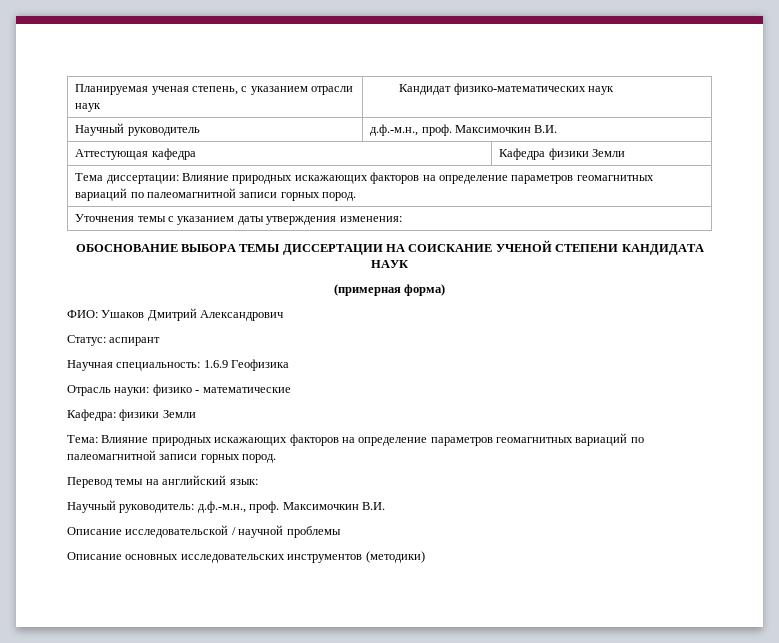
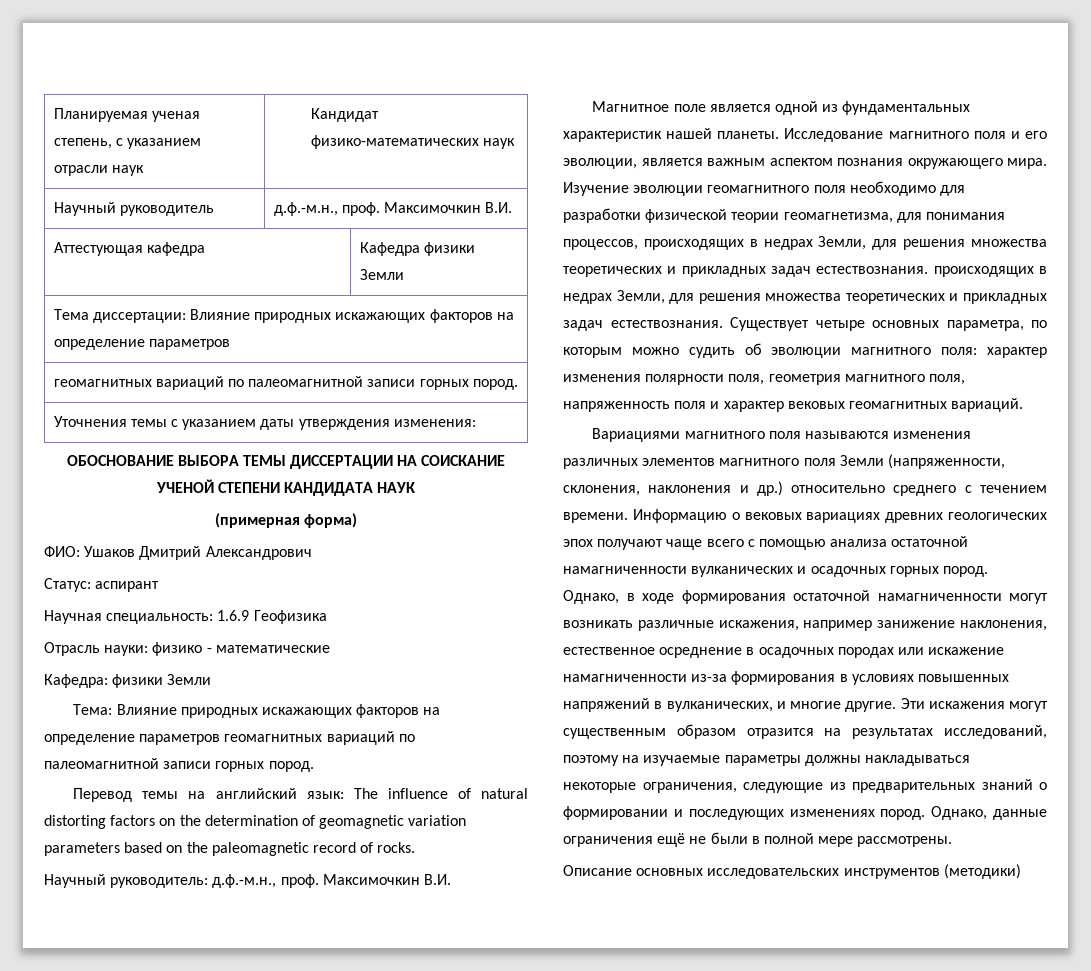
- Тема диссертации: Влияние природных искажающих факторов на определение параметров геомагнитных вариаций по палеомагнитной записи горных пород.
+ Тема диссертации: Влияние природных искажающих факторов на определение параметров
+ геомагнитных вариаций по палеомагнитной записи горных пород.
- Перевод темы на английский язык:
+ Перевод темы на английский язык: The influence of natural distorting factors on the determination of geomagnetic variation parameters based on the paleomagnetic record of rocks.
- Описание исследовательской / научной проблемы
+ Магнитное поле является одной из фундаментальных характеристик нашей планеты. Исследование магнитного поля и его эволюции, является важным аспектом познания окружающего мира. Изучение эволюции геомагнитного поля необходимо для разработки физической теории геомагнетизма, для понимания процессов, происходящих в недрах Земли, для решения множества теоретических и прикладных задач естествознания. происходящих в недрах Земли, для решения множества теоретических и прикладных задач естествознания. Существует четыре основных параметра, по которым можно судить об эволюции магнитного поля: характер изменения полярности поля, геометрия магнитного поля, напряженность поля и характер вековых геомагнитных вариаций.
+ Вариациями магнитного поля называются изменения различных элементов магнитного поля Земли (напряженности, склонения, наклонения и др.) относительно среднего с течением времени. Информацию о вековых вариациях древних геологических эпох получают чаще всего с помощью анализа остаточной намагниченности вулканических и осадочных горных пород. Однако, в ходе формирования остаточной намагниченности могут возникать различные искажения, например занижение наклонения, естественное осреднение в осадочных породах или искажение намагниченности из-за формирования в условиях повышенных напряжений в вулканических, и многие другие. Эти искажения могут существенным образом отразится на результатах исследований, поэтому на изучаемые параметры должны накладываться некоторые ограничения, следующие из предварительных знаний о формировании и последующих изменениях пород. Однако, данные ограничения ещё не были в полной мере рассмотрены.

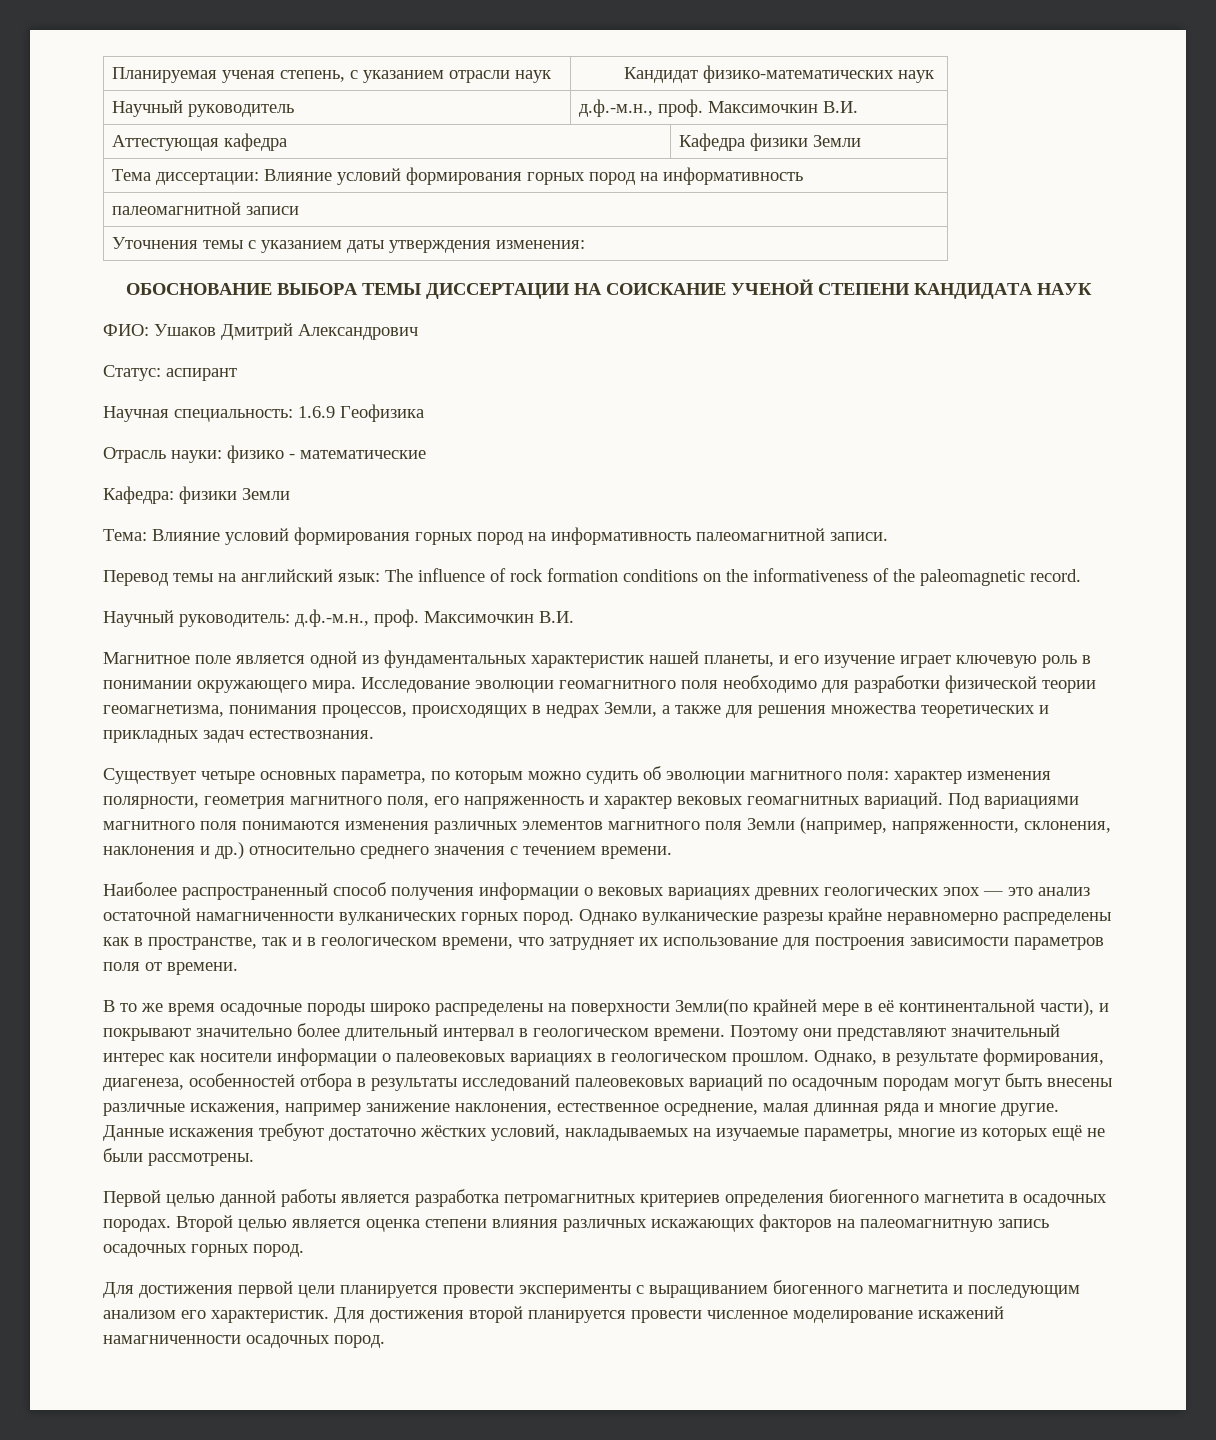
- Тема диссертации: Влияние природных искажающих факторов на определение параметров
- геомагнитных вариаций по палеомагнитной записи горных пород.
+ Тема диссертации: Влияние условий формирования горных пород на информативность
+ палеомагнитной записи
- (примерная форма)
- Тема: Влияние природных искажающих факторов на определение параметров геомагнитных вариаций по палеомагнитной записи горных пород.
+ Тема: Влияние условий формирования горных пород на информативность палеомагнитной записи.
- Перевод темы на английский язык: The influence of natural distorting factors on the determination of geomagnetic variation parameters based on the paleomagnetic record of rocks.
+ Перевод темы на английский язык: The influence of rock formation conditions on the informativeness of the paleomagnetic record.
- Магнитное поле является одной из фундаментальных характеристик нашей планеты. Исследование магнитного поля и его эволюции, является важным аспектом познания окружающего мира.
+ Магнитное поле является одной из фундаментальных характеристик нашей планеты, и его изучение играет ключевую роль в понимании окружающего мира.
- Изучение эволюции геомагнитного поля необходимо для разработки физической теории геомагнетизма, для понимания процессов, происходящих в недрах Земли, для решения множества теоретических и прикладных задач естествознания. происходящих в недрах Земли, для решения множества теоретических и прикладных задач естествознания. Существует четыре основных параметра, по которым можно судить об эволюции магнитного поля:
+ Исследование эволюции геомагнитного поля необходимо для разработки физической теории геомагнетизма, понимания процессов, происходящих в недрах Земли, а также для решения множества теоретических и прикладных задач естествознания.
+ Существует четыре основных параметра, по которым можно судить об эволюции магнитного поля:
- характер изменения полярности поля, геометрия магнитного поля, напряженность поля и характер вековых геомагнитных вариаций.
- Вариациями магнитного поля называются изменения различных элементов магнитного поля Земли (напряженности, склонения, наклонения и др.) относительно среднего с течением времени. Информацию о вековых вариациях древних геологических эпох получают чаще всего с помощью анализа остаточной намагниченности вулканических и осадочных горных пород. Однако, в ходе формирования остаточной намагниченности могут возникать различные искажения, например занижение наклонения, естественное осреднение в осадочных породах или искажение намагниченности из-за формирования в условиях повышенных напряжений в вулканических, и многие другие. Эти искажения могут существенным образом отразится на результатах исследований, поэтому на изучаемые параметры должны накладываться некоторые ограничения, следующие из предварительных знаний о формировании и последующих изменениях пород. Однако, данные ограничения ещё не были в полной мере рассмотрены.
- Описание основных исследовательских инструментов (методики)
+ характер изменения полярности, геометрия магнитного поля, его напряженность и характер вековых геомагнитных вариаций. Под вариациями магнитного поля понимаются изменения различных элементов магнитного поля Земли (например, напряженности, склонения, наклонения и др.) относительно среднего значения с течением времени.
+ Наиболее распространенный способ получения информации о вековых вариациях древних геологических эпох — это анализ остаточной намагниченности вулканических горных пород. Однако вулканические разрезы крайне неравномерно распределены как в пространстве, так и в геологическом времени, что затрудняет их использование для построения зависимости параметров поля от времени.
+ В то же время осадочные породы широко распределены на поверхности Земли(по крайней мере в её континентальной части), и покрывают значительно более длительный интервал в геологическом времени. Поэтому они представляют значительный интерес как носители информации о палеовековых вариациях в геологическом прошлом. Однако, в результате формирования, диагенеза, особенностей отбора в результаты исследований палеовековых вариаций по осадочным породам могут быть внесены различные искажения, например занижение наклонения, естественное осреднение, малая длинная ряда и многие другие. Данные искажения требуют достаточно жёстких условий, накладываемых на изучаемые параметры, многие из которых ещё не были рассмотрены.
+ Первой целью данной работы является разработка петромагнитных критериев определения биогенного магнетита в осадочных породах. Второй целью является оценка степени влияния различных искажающих факторов на палеомагнитную запись осадочных горных пород.
+ Для достижения первой цели планируется провести эксперименты с выращиванием биогенного магнетита и последующим анализом его характеристик. Для достижения второй планируется провести численное моделирование искажений намагниченности осадочных пород.

